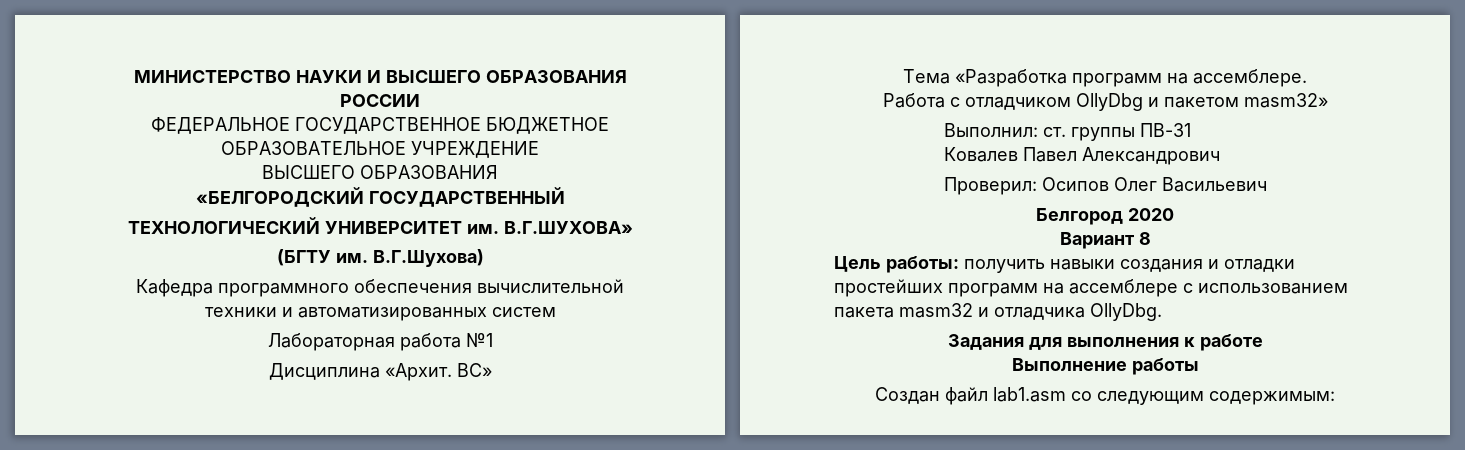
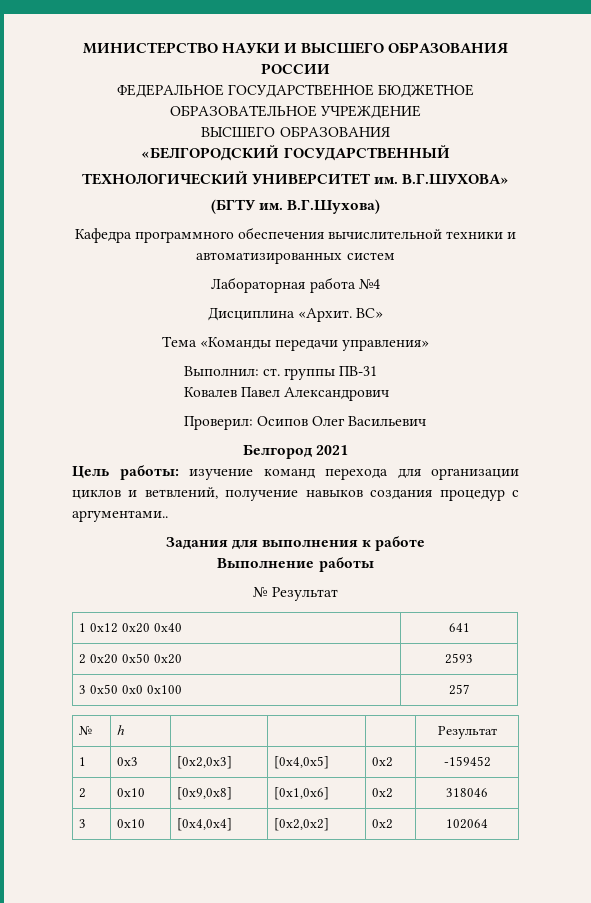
- Лабораторная работа №1
+ Лабораторная работа №4
- Тема «Разработка программ на ассемблере.
- Работа с отладчиком OllyDbg и пакетом masm32»
+ Тема «Команды передачи управления»
- Белгород 2020
- Вариант 8
+ Белгород 2021
- Цель работы: получить навыки создания и отладки простейших программ на ассемблере с использованием пакета masm32 и отладчика OllyDbg.
+ Цель работы: изучение команд перехода для организации циклов и ветвлений, получение навыков создания процедур с аргументами..
- Создан файл lab1.asm со следующим содержимым:
+ № Результат
+ 1 0x12 0x20 0x40 | 641
+ 2 0x20 0x50 0x20 | 2593
+ 3 0x50 0x0 0x100 | 257
+ № | ℎ | | | | Результат
+ 1 | 0x3 | [0x2,0x3] | [0x4,0x5] | 0x2 | -159452
+ 2 | 0x10 | [0x9,0x8] | [0x1,0x6] | 0x2 | 318046
+ 3 | 0x10 | [0x4,0x4] | [0x2,0x2] | 0x2 | 102064

